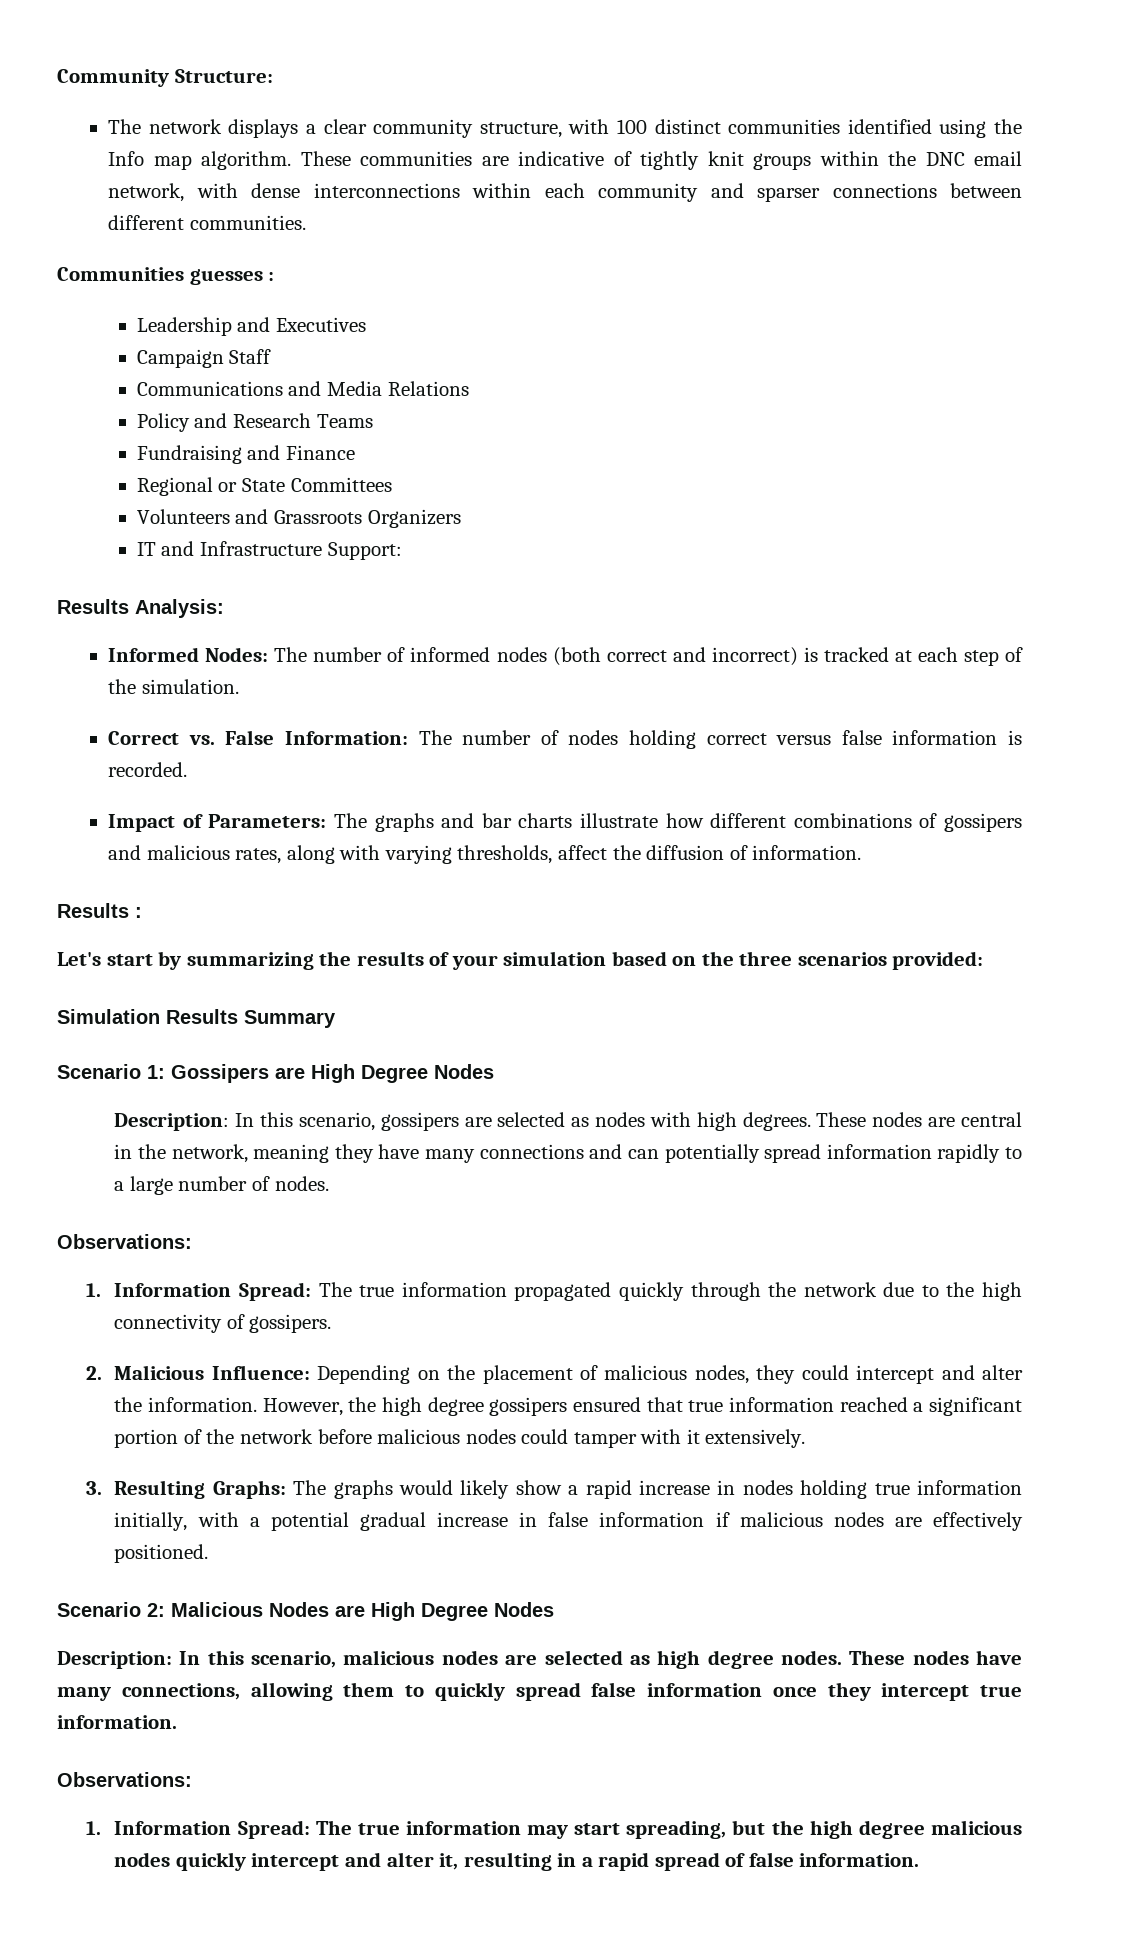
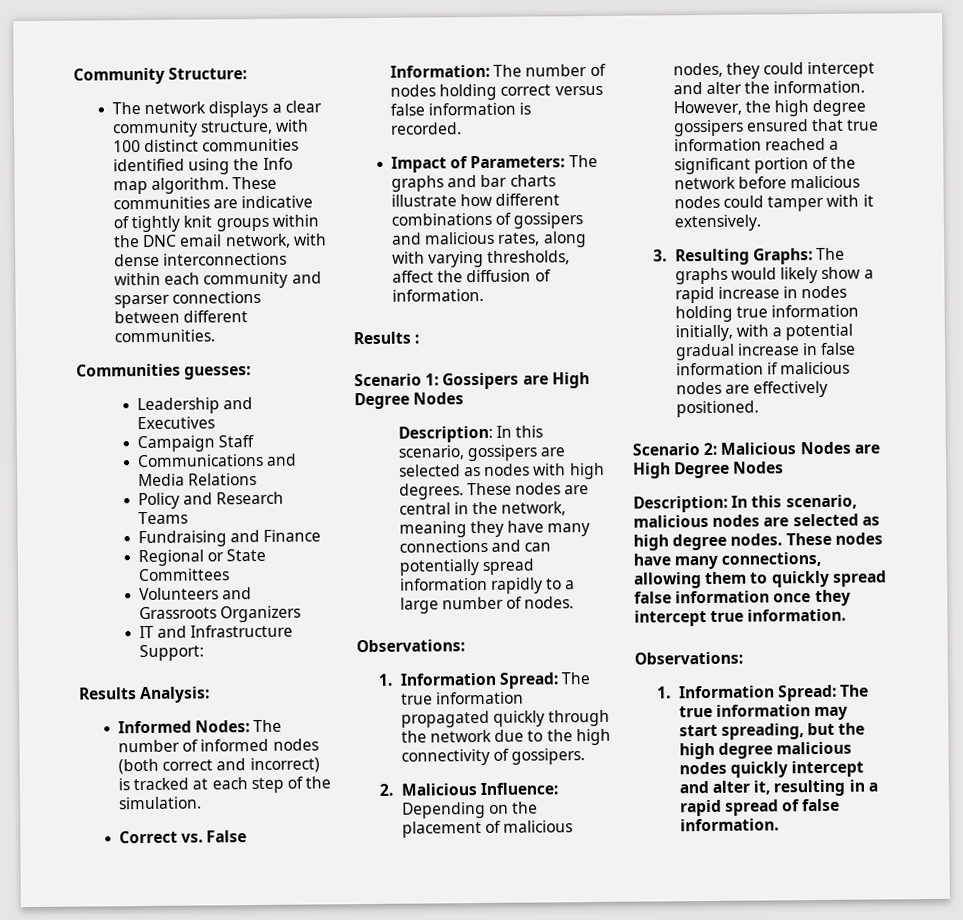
- Communities guesses :
+ Communities guesses:
- Let's start by summarizing the results of your simulation based on the three scenarios provided:
- Simulation Results Summary

